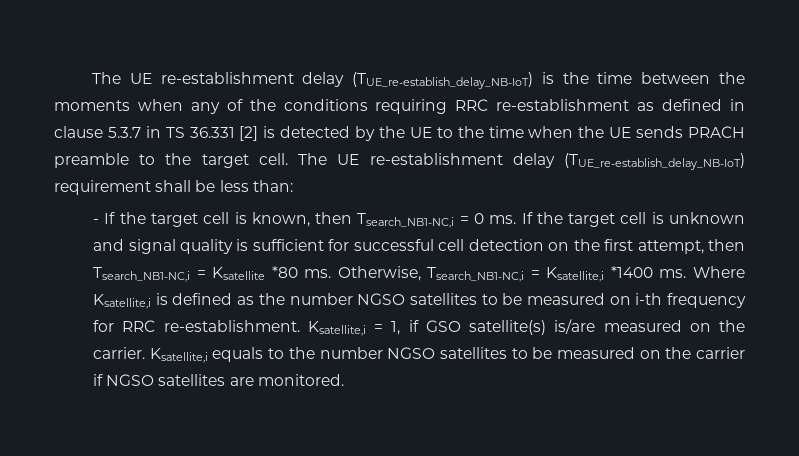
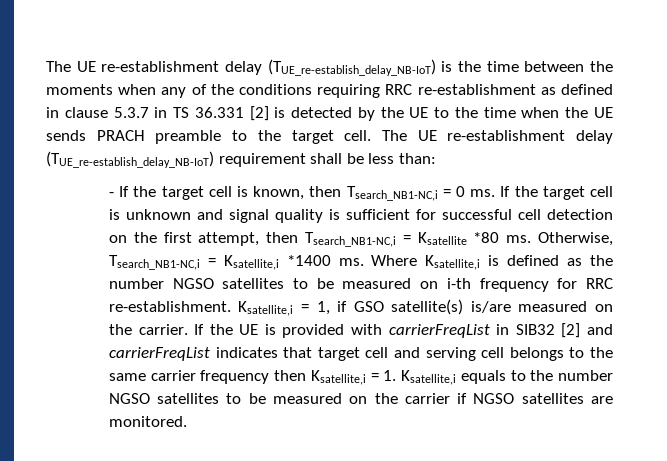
- Ksatellite,i equals to the number NGSO satellites to be measured on the carrier if NGSO satellites are monitored.
+ If the UE is provided with carrierFreqList in SIB32 [2] and carrierFreqList indicates that target cell and serving cell belongs to the same carrier frequency then Ksatellite,i = 1. Ksatellite,i equals to the number NGSO satellites to be measured on the carrier if NGSO satellites are monitored.

